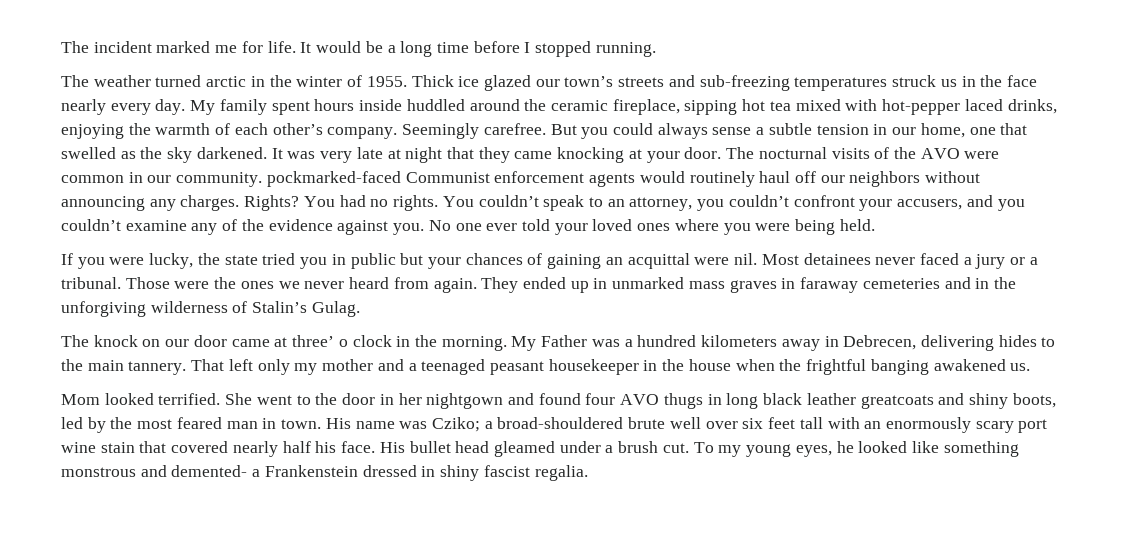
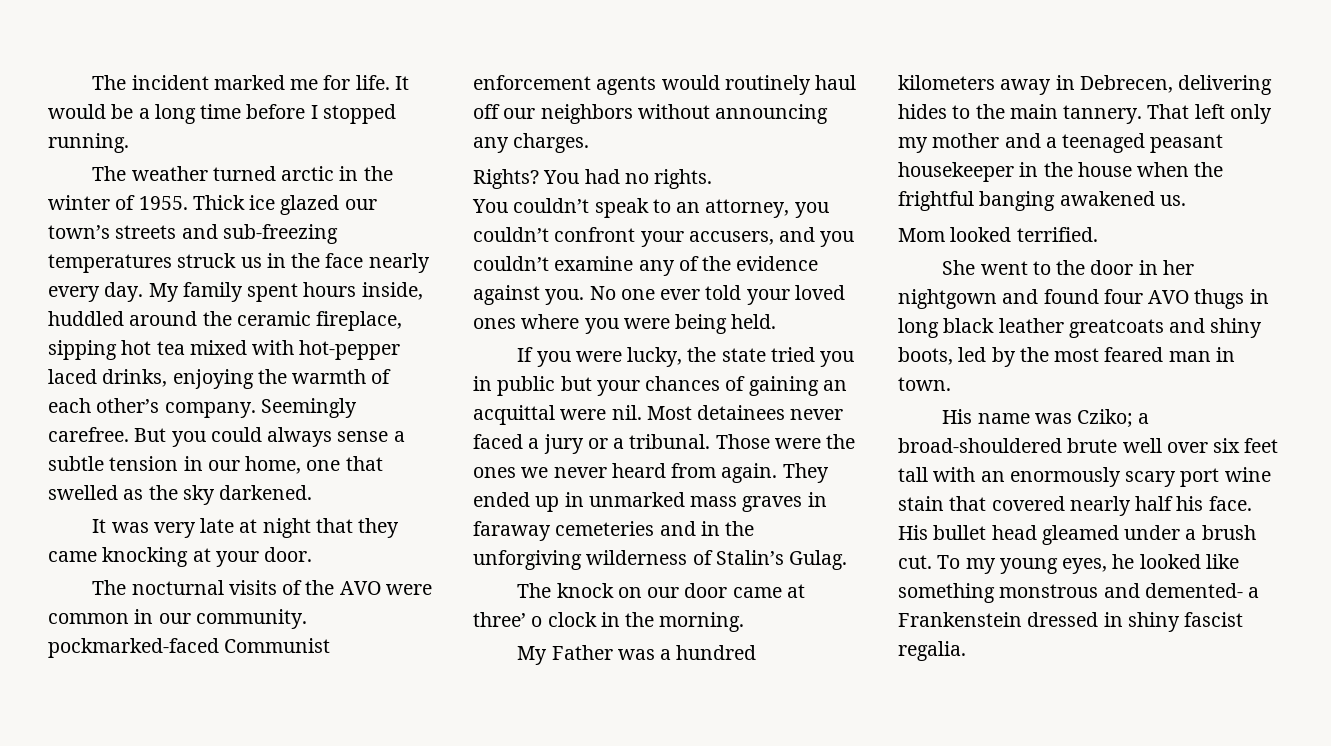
- My family spent hours inside huddled around the ceramic fireplace, sipping hot tea mixed with hot-pepper laced drinks, enjoying the warmth of each other’s company.
+ My family spent hours inside, huddled around the ceramic fireplace, sipping hot tea mixed with hot-pepper laced drinks, enjoying the warmth of each other’s company.
- But you could always sense a subtle tension in our home, one that swelled as the sky darkened. It was very late at night that they came knocking at your door. The nocturnal visits of the AVO were common in our community. pockmarked-faced Communist enforcement agents would routinely haul off our neighbors without announcing any charges. Rights?
+ But you could always sense a subtle tension in our home, one that swelled as the sky darkened.
+ It was very late at night that they came knocking at your door.
+ The nocturnal visits of the AVO were common in our community. pockmarked-faced Communist enforcement agents would routinely haul off our neighbors without announcing any charges.
+ Rights?
- You had no rights. You couldn’t speak to an attorney, you couldn’t confront your accusers, and you couldn’t examine any of the evidence against you.
+ You had no rights.
+ You couldn’t speak to an attorney, you couldn’t confront your accusers, and you couldn’t examine any of the evidence against you.
- The knock on our door came at three’ o clock in the morning. My Father was a hundred kilometers away in Debrecen, delivering hides to the main tannery.
+ The knock on our door came at three’ o clock in the morning.
+ My Father was a hundred kilometers away in Debrecen, delivering hides to the main tannery.
- Mom looked terrified. She went to the door in her nightgown and found four AVO thugs in long black leather greatcoats and shiny boots, led by the most feared man in town. His name was Cziko; a broad-shouldered brute well over six feet tall with an enormously scary port wine stain that covered nearly half his face.
+ Mom looked terrified.
+ She went to the door in her nightgown and found four AVO thugs in long black leather greatcoats and shiny boots, led by the most feared man in town.
+ His name was Cziko; a broad-shouldered brute well over six feet tall with an enormously scary port wine stain that covered nearly half his face.

